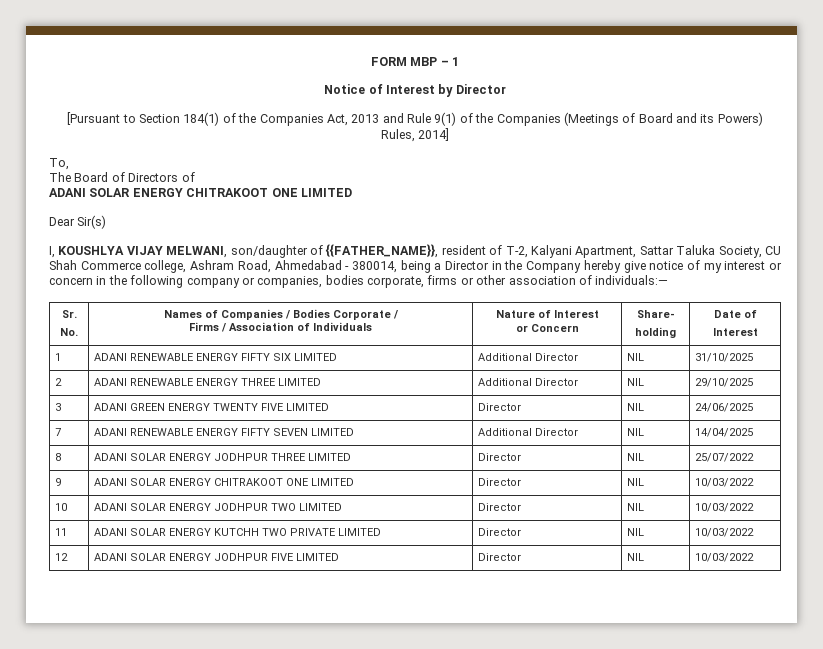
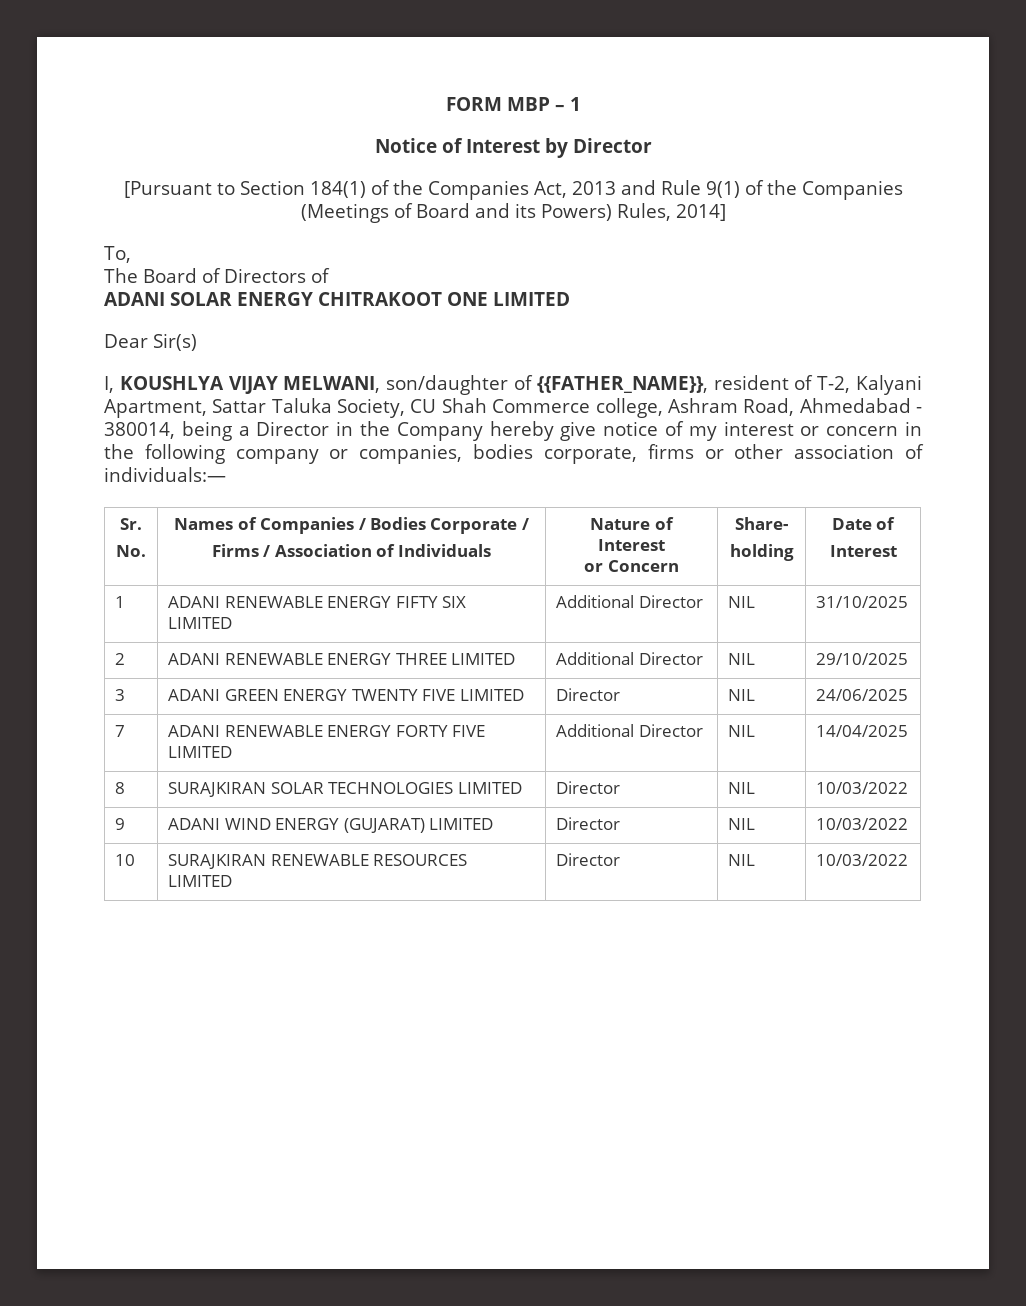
- 7 | ADANI RENEWABLE ENERGY FIFTY SEVEN LIMITED | Additional Director | NIL | 14/04/2025
+ 7 | ADANI RENEWABLE ENERGY FORTY FIVE LIMITED | Additional Director | NIL | 14/04/2025
- 8 | ADANI SOLAR ENERGY JODHPUR THREE LIMITED | Director | NIL | 25/07/2022
+ 8 | SURAJKIRAN SOLAR TECHNOLOGIES LIMITED | Director | NIL | 10/03/2022
- 9 | ADANI SOLAR ENERGY CHITRAKOOT ONE LIMITED | Director | NIL | 10/03/2022
+ 9 | ADANI WIND ENERGY (GUJARAT) LIMITED | Director | NIL | 10/03/2022
- 10 | ADANI SOLAR ENERGY JODHPUR TWO LIMITED | Director | NIL | 10/03/2022
- 11 | ADANI SOLAR ENERGY KUTCHH TWO PRIVATE LIMITED | Director | NIL | 10/03/2022
- 12 | ADANI SOLAR ENERGY JODHPUR FIVE LIMITED | Director | NIL | 10/03/2022
+ 10 | SURAJKIRAN RENEWABLE RESOURCES LIMITED | Director | NIL | 10/03/2022

